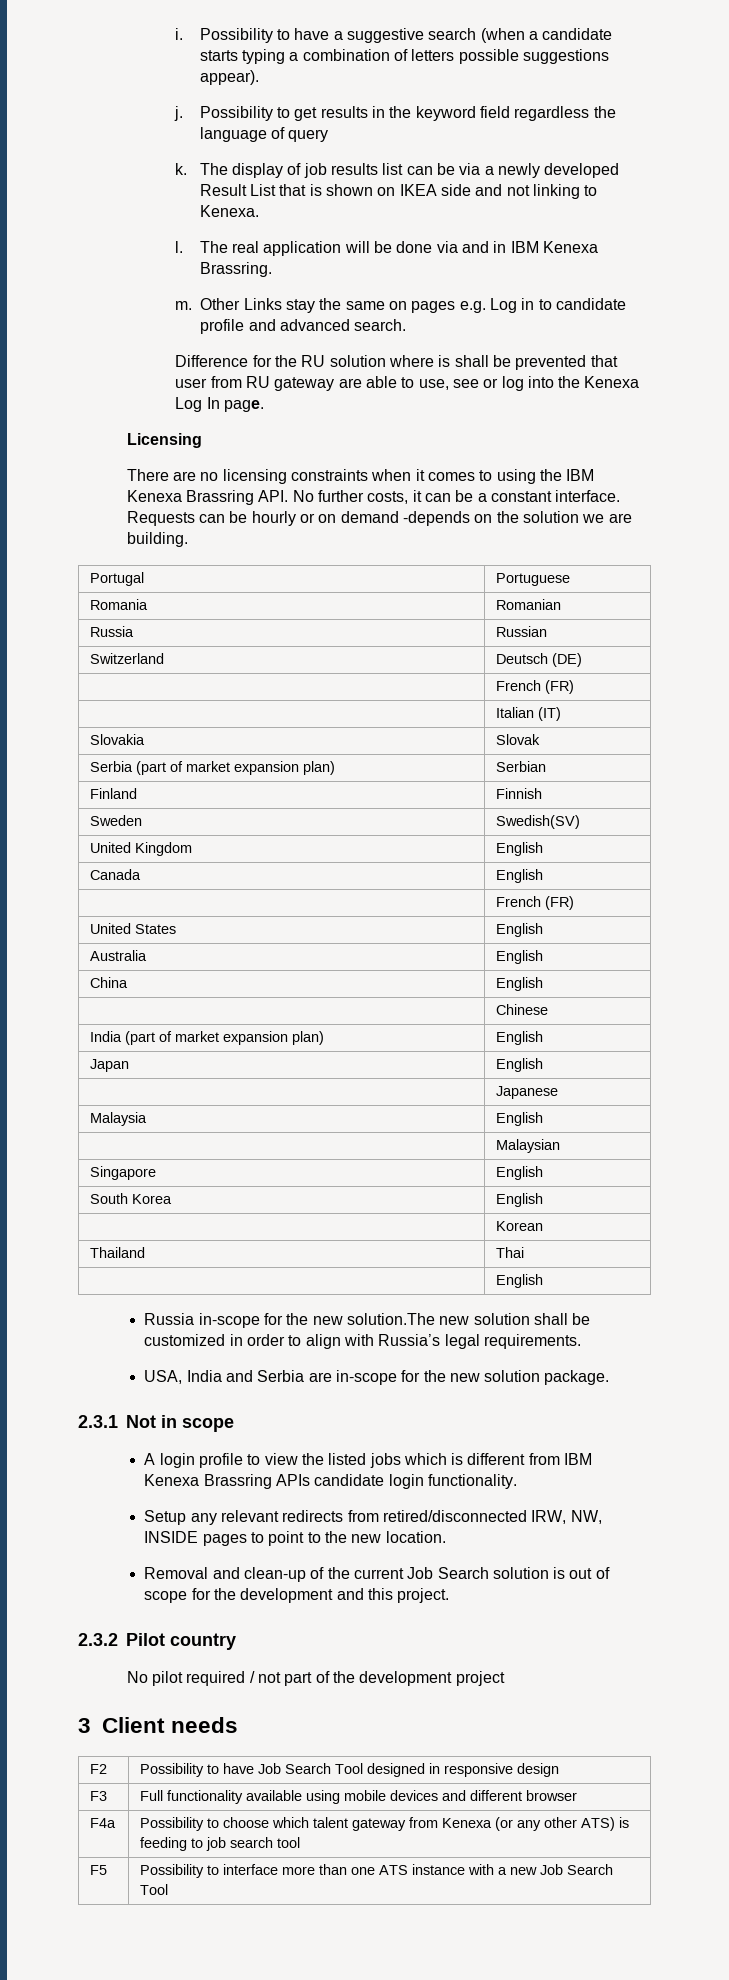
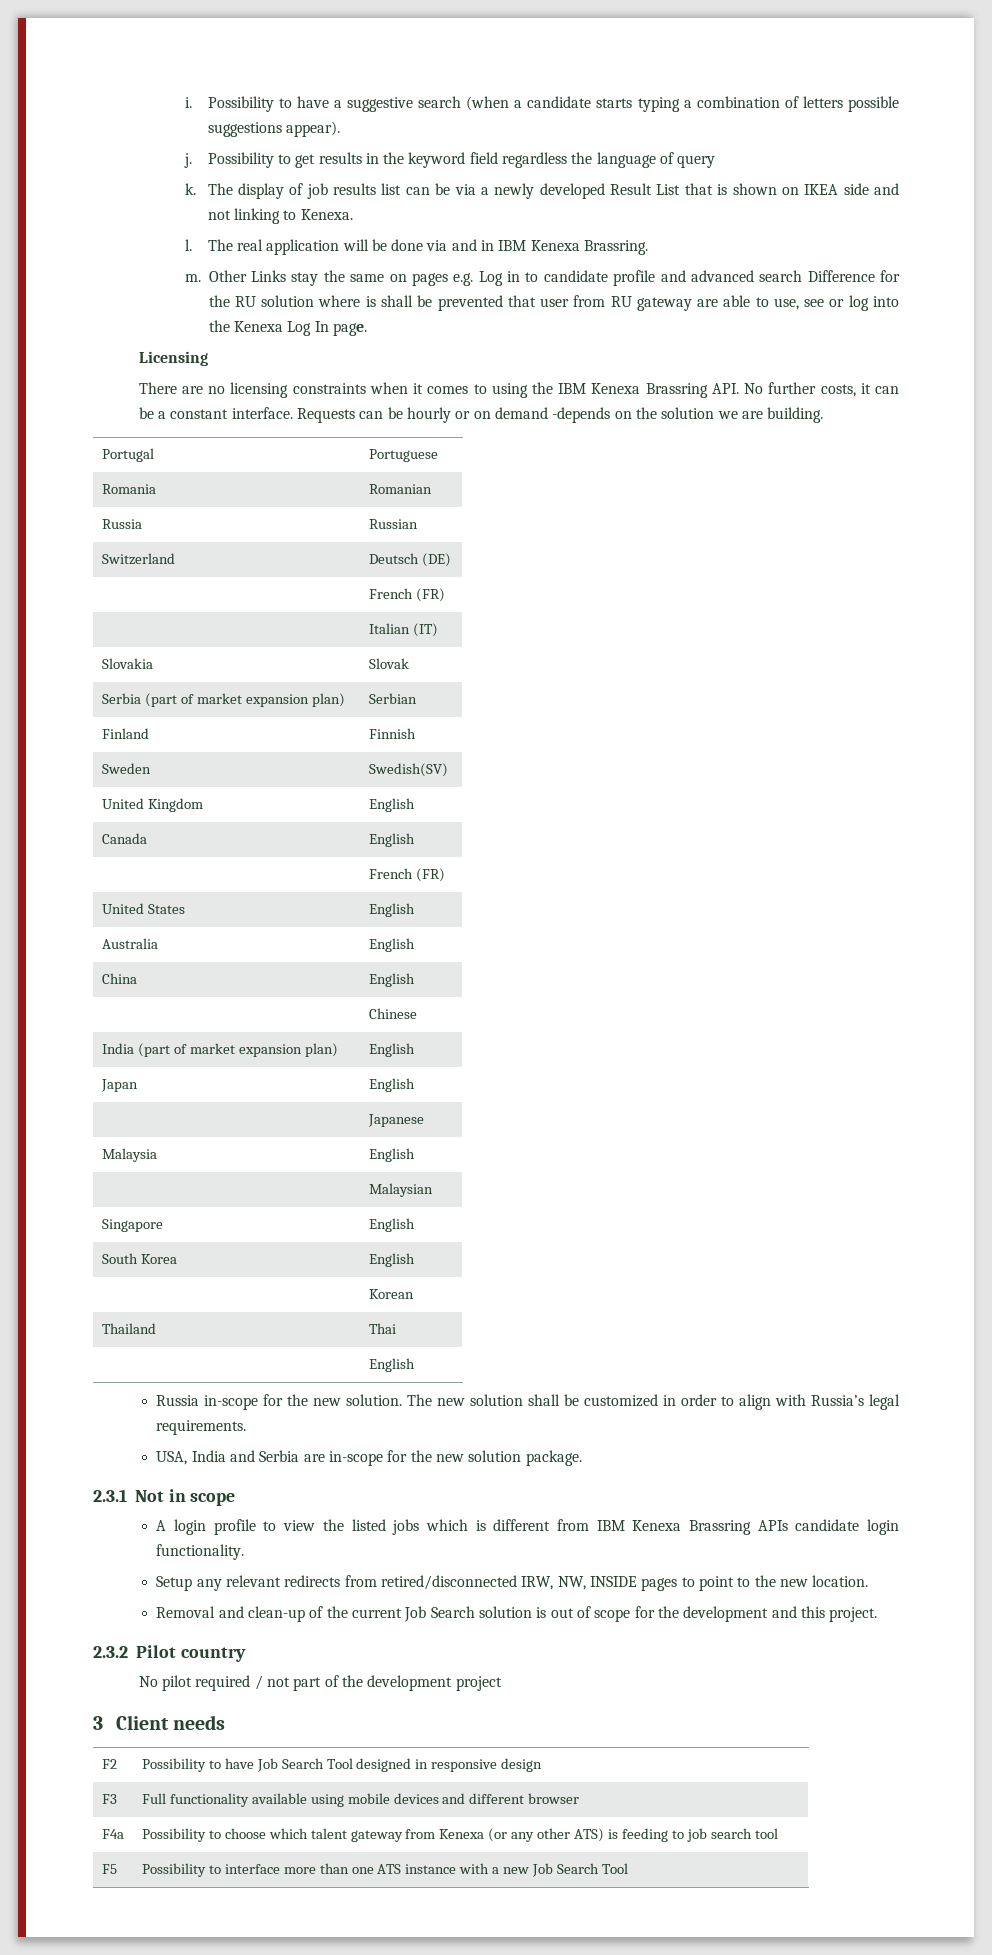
- Other Links stay the same on pages e.g. Log in to candidate profile and advanced search.
- Difference for the RU solution where is shall be prevented that user from RU gateway are able to use, see or log into the Kenexa Log In page.
+ Other Links stay the same on pages e.g. Log in to candidate profile and advanced search Difference for the RU solution where is shall be prevented that user from RU gateway are able to use, see or log into the Kenexa Log In page.
- Russia in-scope for the new solution.The new solution shall be customized in order to align with Russia’s legal requirements.
+ Russia in-scope for the new solution. The new solution shall be customized in order to align with Russia’s legal requirements.

